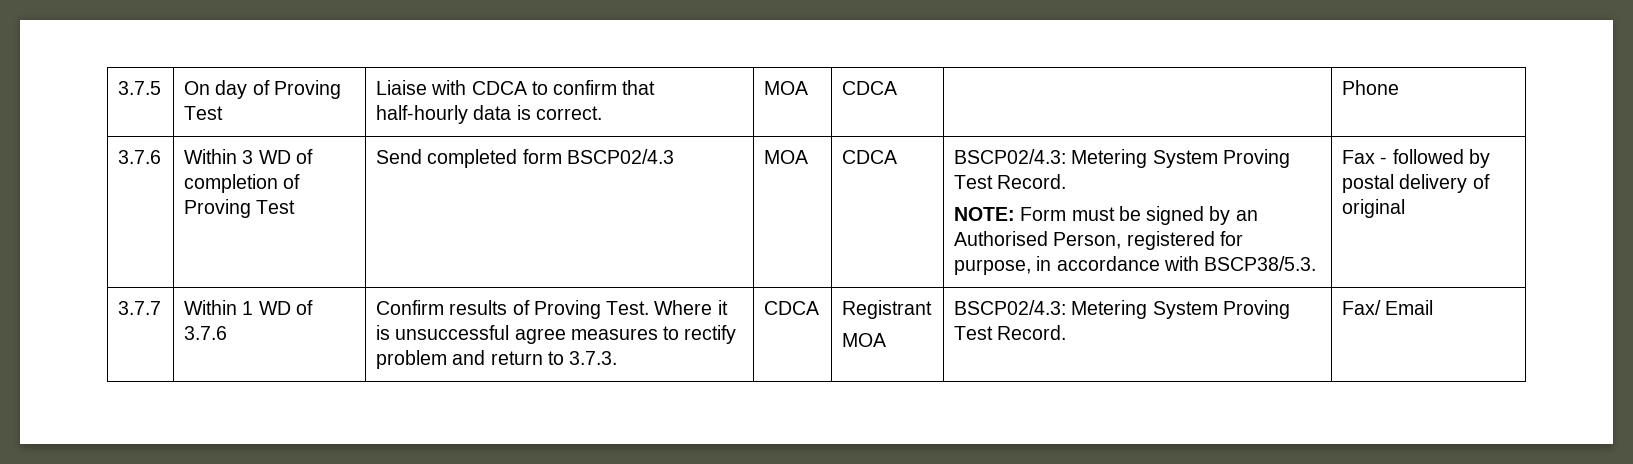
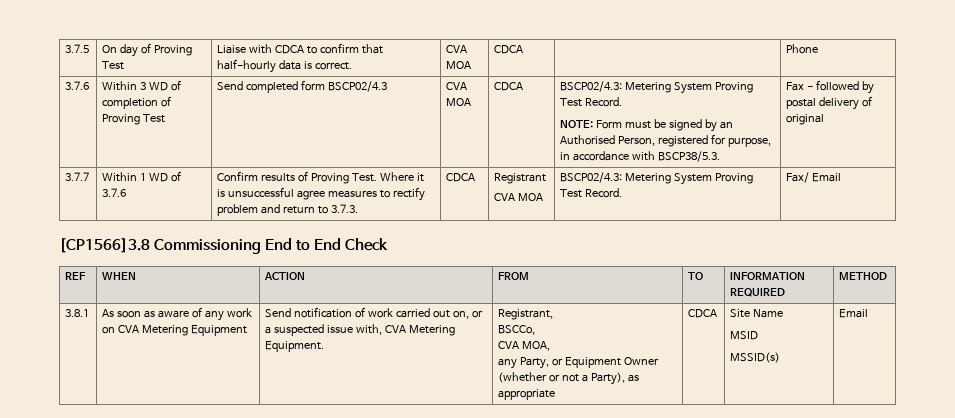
- 3.7.5 | On day of Proving Test | Liaise with CDCA to confirm that half-hourly data is correct. | MOA | CDCA | | Phone
+ 3.7.5 | On day of Proving Test | Liaise with CDCA to confirm that half-hourly data is correct. | CVA MOA | CDCA | | Phone
- Send completed form BSCP02/4.3 | MOA
+ Send completed form BSCP02/4.3 | CVA MOA
  3.7.7 | Within 1 WD of 3.7.6 | Confirm results of Proving Test. Where it is unsuccessful agree measures to rectify problem and return to 3.7.3. | CDCA | Registrant
- MOA | BSCP02/4.3: Metering System Proving Test Record. | Fax/ Email
+ CVA MOA | BSCP02/4.3: Metering System Proving Test Record. | Fax/ Email
+ [CP1566]3.8 Commissioning End to End Check
+ REF | WHEN | ACTION | FROM | TO | INFORMATION REQUIRED | METHOD
+ 3.8.1 | As soon as aware of any work on CVA Metering Equipment | Send notification of work carried out on, or a suspected issue with, CVA Metering Equipment. | Registrant,
+ BSCCo,
+ CVA MOA,
+ any Party, or Equipment Owner (whether or not a Party), as appropriate | CDCA | Site Name
+ MSID
+ MSSID(s) | Email

